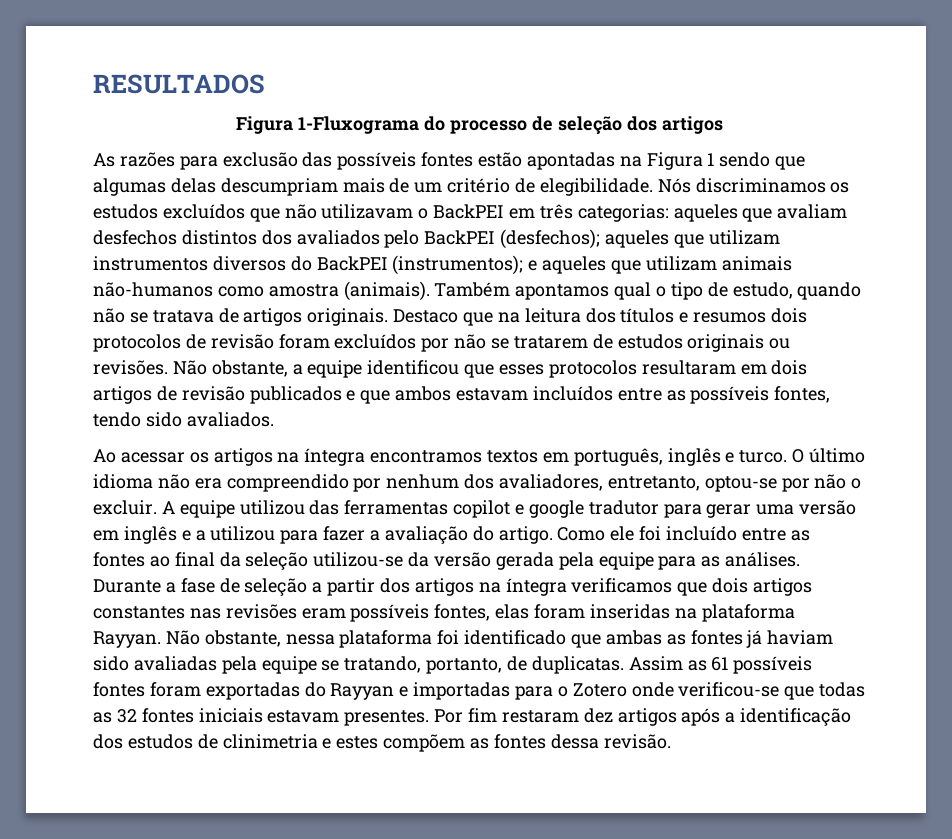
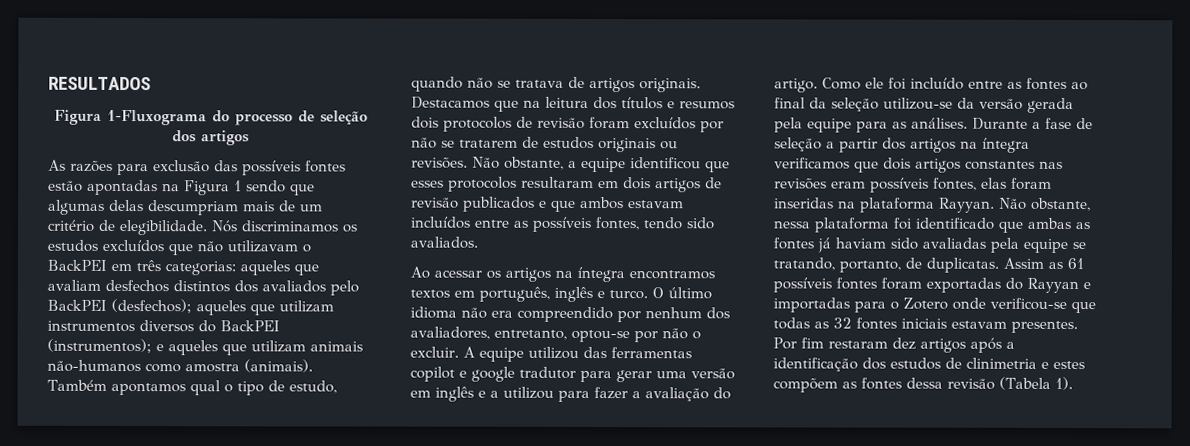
- Destaco que na leitura dos títulos e resumos dois protocolos de revisão foram excluídos por não se tratarem de estudos originais ou revisões.
+ Destacamos que na leitura dos títulos e resumos dois protocolos de revisão foram excluídos por não se tratarem de estudos originais ou revisões.
- Por fim restaram dez artigos após a identificação dos estudos de clinimetria e estes compõem as fontes dessa revisão.
+ Por fim restaram dez artigos após a identificação dos estudos de clinimetria e estes compõem as fontes dessa revisão (Tabela 1).

